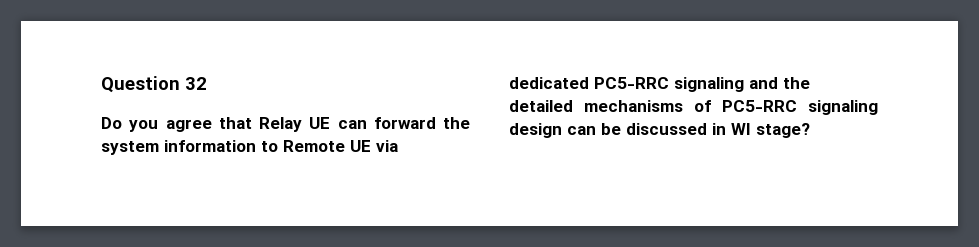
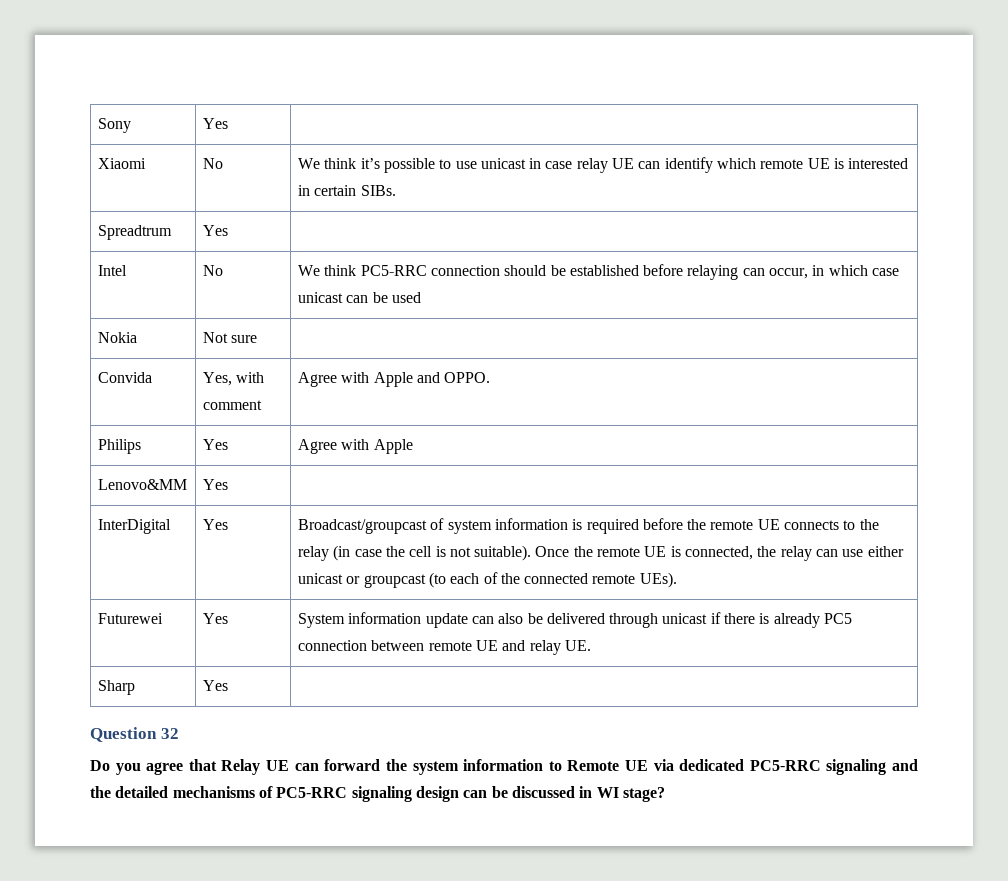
+ Sony | Yes |
+ Xiaomi | No | We think it’s possible to use unicast in case relay UE can identify which remote UE is interested in certain SIBs.
+ Spreadtrum | Yes |
+ Intel | No | We think PC5-RRC connection should be established before relaying can occur, in which case unicast can be used
+ Nokia | Not sure |
+ Convida | Yes, with comment | Agree with Apple and OPPO.
+ Philips | Yes | Agree with Apple
+ Lenovo&MM | Yes |
+ InterDigital | Yes | Broadcast/groupcast of system information is required before the remote UE connects to the relay (in case the cell is not suitable). Once the remote UE is connected, the relay can use either unicast or groupcast (to each of the connected remote UEs).
+ Futurewei | Yes | System information update can also be delivered through unicast if there is already PC5 connection between remote UE and relay UE.
+ Sharp | Yes |

